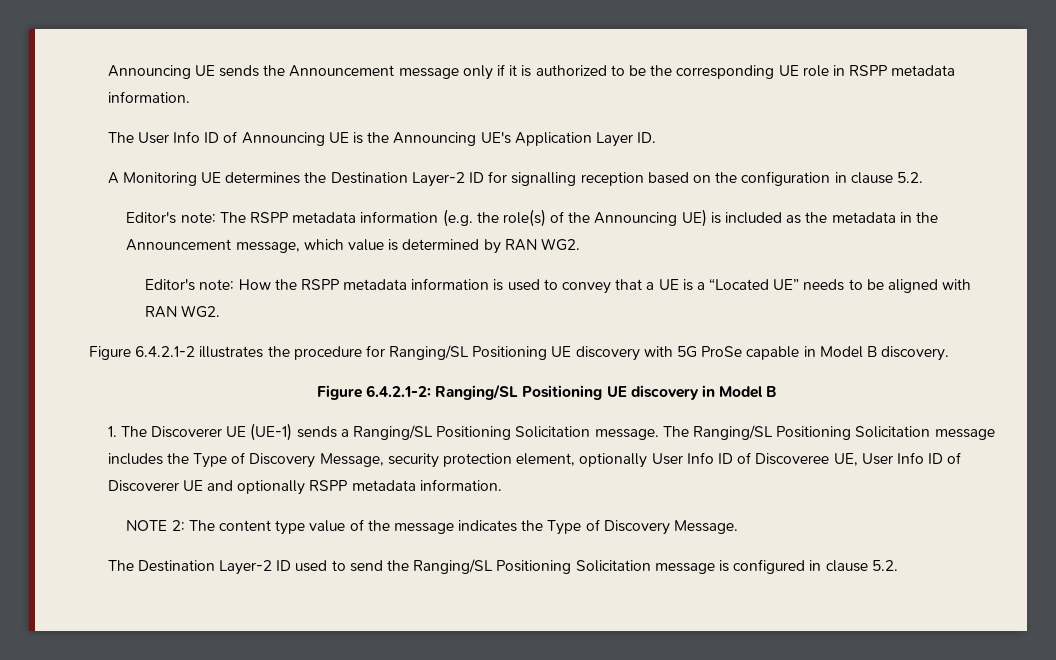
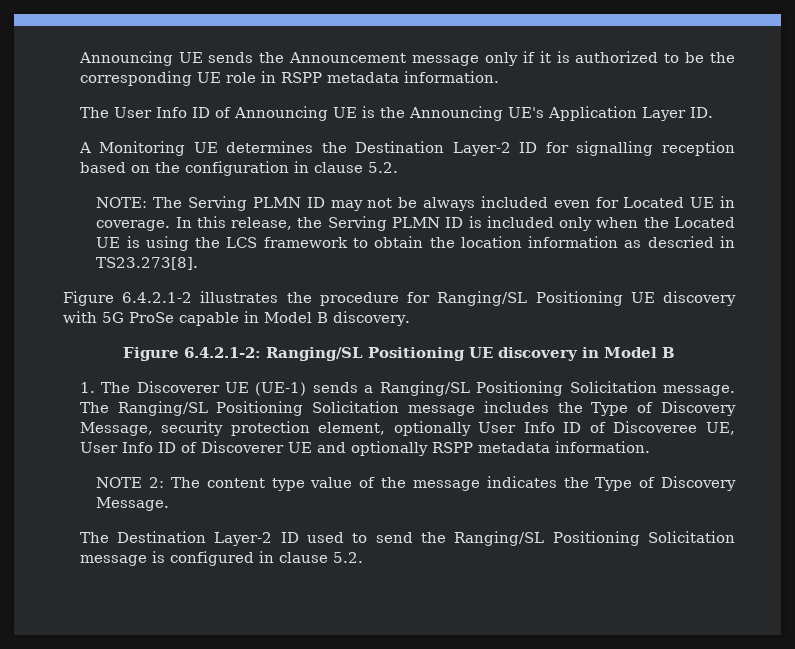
- Editor's note: The RSPP metadata information (e.g. the role(s) of the Announcing UE) is included as the metadata in the Announcement message, which value is determined by RAN WG2.
- Editor's note: How the RSPP metadata information is used to convey that a UE is a “Located UE” needs to be aligned with RAN WG2.
+ NOTE: The Serving PLMN ID may not be always included even for Located UE in coverage. In this release, the Serving PLMN ID is included only when the Located UE is using the LCS framework to obtain the location information as descried in TS23.273[8].

